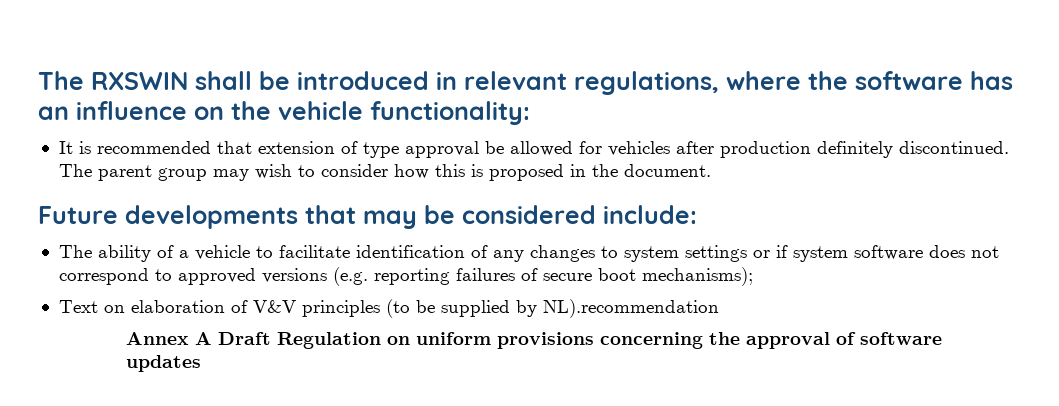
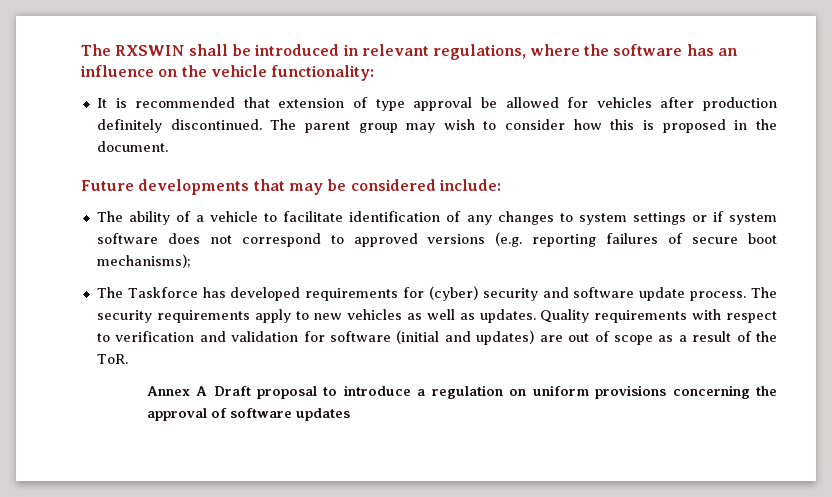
- Text on elaboration of V&V principles (to be supplied by NL).recommendation
- Annex A Draft Regulation on uniform provisions concerning the approval of software updates
+ The Taskforce has developed requirements for (cyber) security and software update process. The security requirements apply to new vehicles as well as updates. Quality requirements with respect to verification and validation for software (initial and updates) are out of scope as a result of the ToR.
+ Annex A Draft proposal to introduce a regulation on uniform provisions concerning the approval of software updates

